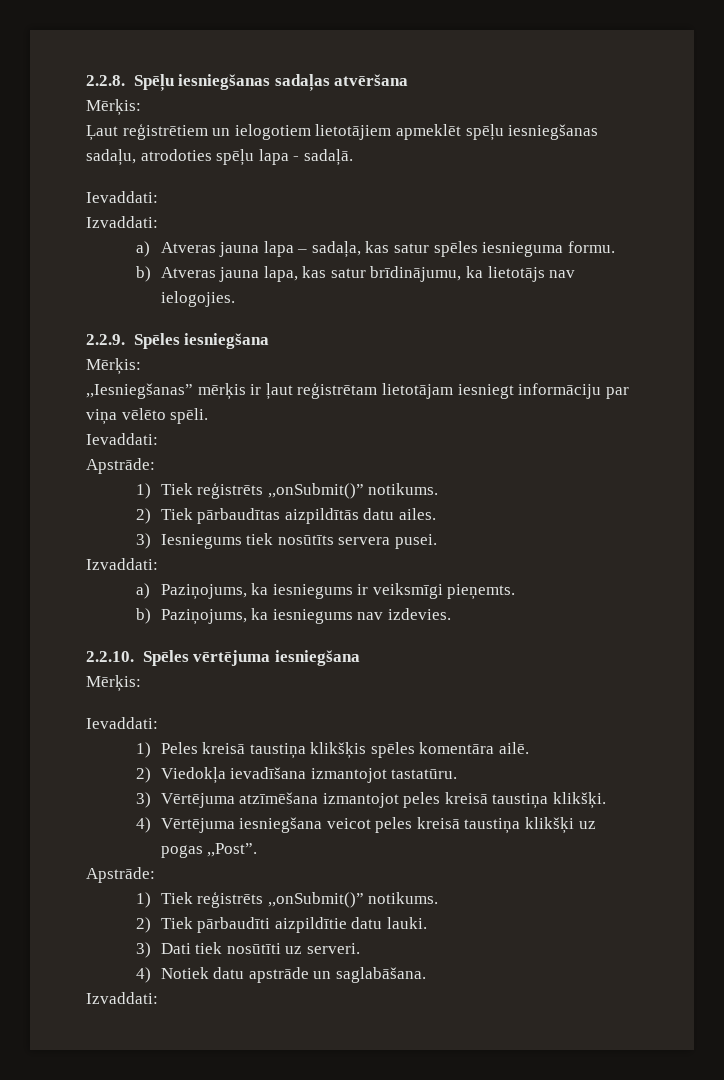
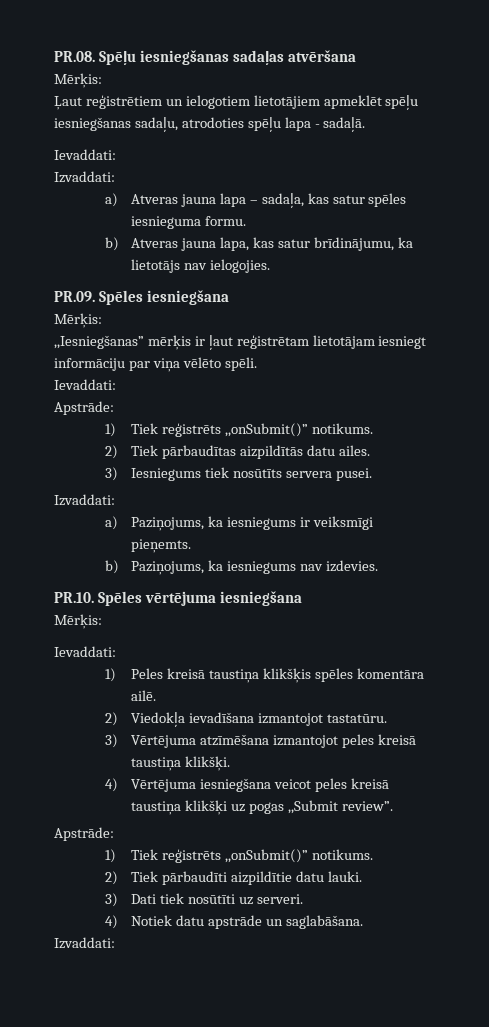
- 2.2.8. Spēļu iesniegšanas sadaļas atvēršana
+ PR.08. Spēļu iesniegšanas sadaļas atvēršana
- 2.2.9. Spēles iesniegšana
+ PR.09. Spēles iesniegšana
- 2.2.10. Spēles vērtējuma iesniegšana
+ PR.10. Spēles vērtējuma iesniegšana
- 4) Vērtējuma iesniegšana veicot peles kreisā taustiņa klikšķi uz pogas ,,Post”.
+ 4) Vērtējuma iesniegšana veicot peles kreisā taustiņa klikšķi uz pogas ,,Submit review”.

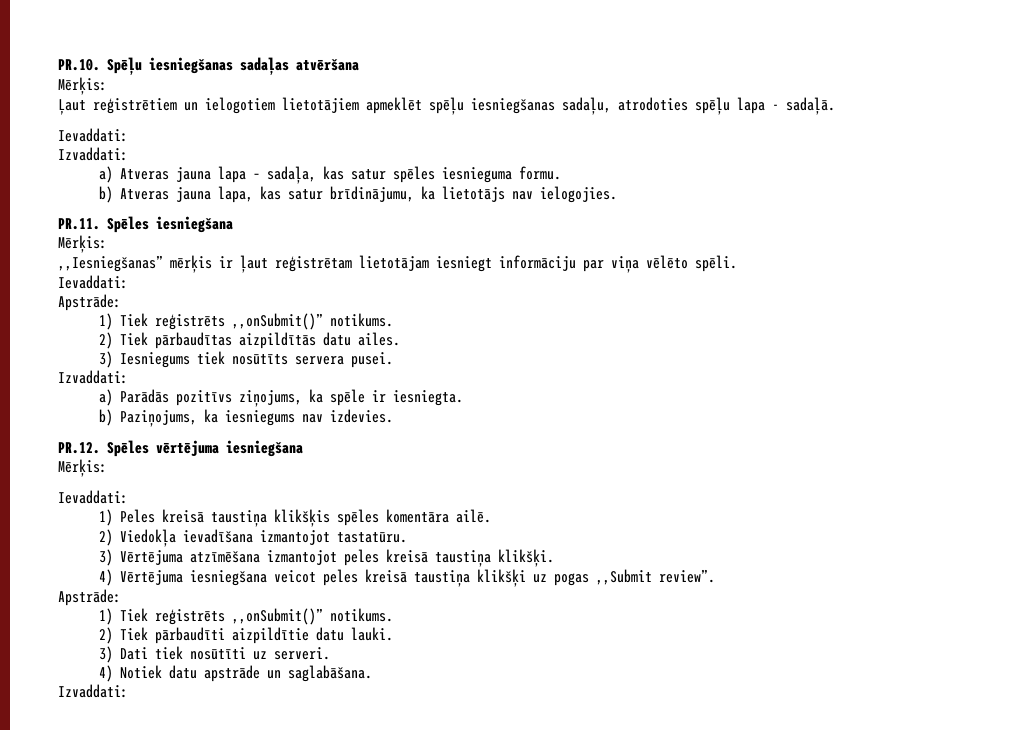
- PR.08. Spēļu iesniegšanas sadaļas atvēršana
+ PR.10. Spēļu iesniegšanas sadaļas atvēršana
- PR.09. Spēles iesniegšana
+ PR.11. Spēles iesniegšana
- a) Paziņojums, ka iesniegums ir veiksmīgi pieņemts.
+ a) Parādās pozitīvs ziņojums, ka spēle ir iesniegta.
- PR.10. Spēles vērtējuma iesniegšana
+ PR.12. Spēles vērtējuma iesniegšana

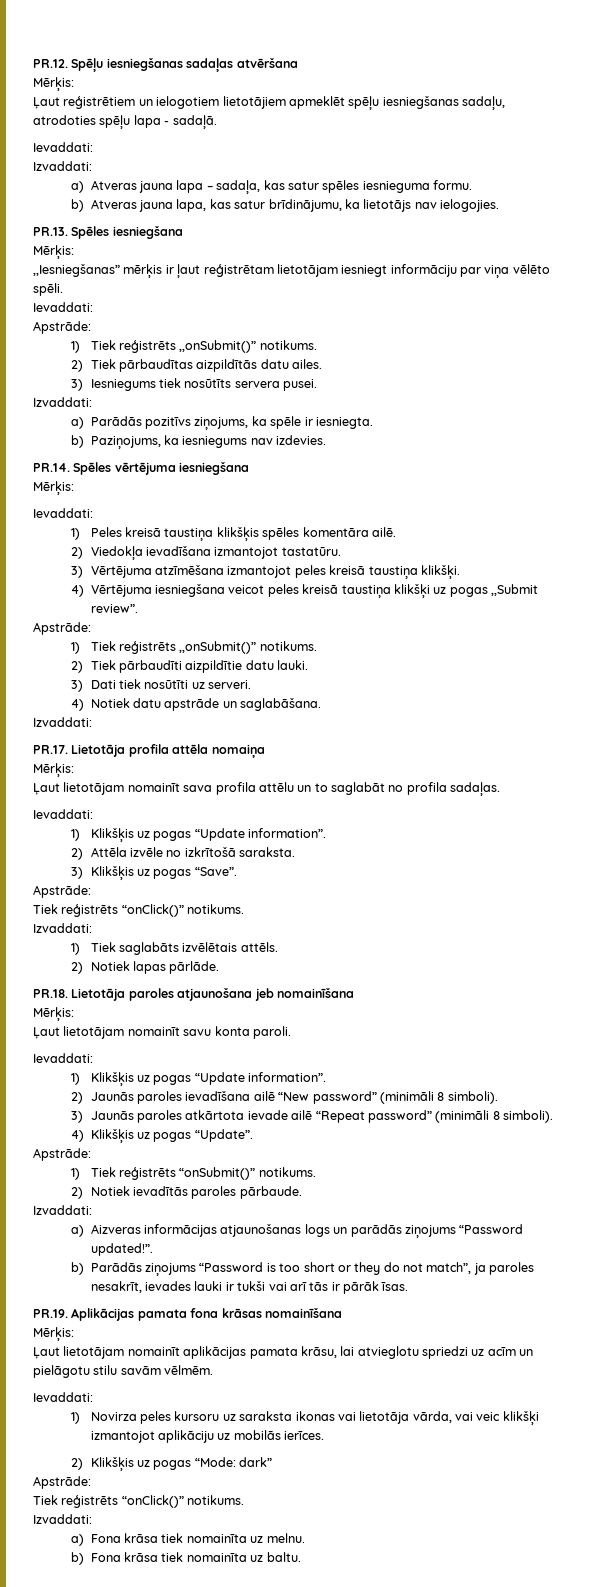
- PR.10. Spēļu iesniegšanas sadaļas atvēršana
+ PR.12. Spēļu iesniegšanas sadaļas atvēršana
- PR.11. Spēles iesniegšana
+ PR.13. Spēles iesniegšana
- PR.12. Spēles vērtējuma iesniegšana
+ PR.14. Spēles vērtējuma iesniegšana
+ PR.17. Lietotāja profila attēla nomaiņa
+ Mērķis:
+ Ļaut lietotājam nomainīt sava profila attēlu un to saglabāt no profila sadaļas.
+ Ievaddati:
+ 1) Klikšķis uz pogas “Update information”.
+ 2) Attēla izvēle no izkrītošā saraksta.
+ 3) Klikšķis uz pogas “Save”.
+ Apstrāde:
+ Tiek reģistrēts “onClick()” notikums.
+ Izvaddati:
+ 1) Tiek saglabāts izvēlētais attēls.
+ 2) Notiek lapas pārlāde.
+ PR.18. Lietotāja paroles atjaunošana jeb nomainīšana
+ Mērķis:
+ Ļaut lietotājam nomainīt savu konta paroli.
+ Ievaddati:
+ 1) Klikšķis uz pogas “Update information”.
+ 2) Jaunās paroles ievadīšana ailē “New password” (minimāli 8 simboli).
+ 3) Jaunās paroles atkārtota ievade ailē “Repeat password” (minimāli 8 simboli).
+ 4) Klikšķis uz pogas “Update”.
+ Apstrāde:
+ 1) Tiek reģistrēts “onSubmit()” notikums.
+ 2) Notiek ievadītās paroles pārbaude.
+ Izvaddati:
+ a) Aizveras informācijas atjaunošanas logs un parādās ziņojums “Password updated!”.
+ b) Parādās ziņojums “Password is too short or they do not match”, ja paroles nesakrīt, ievades lauki ir tukši vai arī tās ir pārāk īsas.
+ PR.19. Aplikācijas pamata fona krāsas nomainīšana
+ Mērķis:
+ Ļaut lietotājam nomainīt aplikācijas pamata krāsu, lai atvieglotu spriedzi uz acīm un pielāgotu stilu savām vēlmēm.
+ Ievaddati:
+ 1) Novirza peles kursoru uz saraksta ikonas vai lietotāja vārda, vai veic klikšķi izmantojot aplikāciju uz mobilās ierīces.
+ 2) Klikšķis uz pogas “Mode: dark”
+ Apstrāde:
+ Tiek reģistrēts “onClick()” notikums.
+ Izvaddati:
+ a) Fona krāsa tiek nomainīta uz melnu.
+ b) Fona krāsa tiek nomainīta uz baltu.

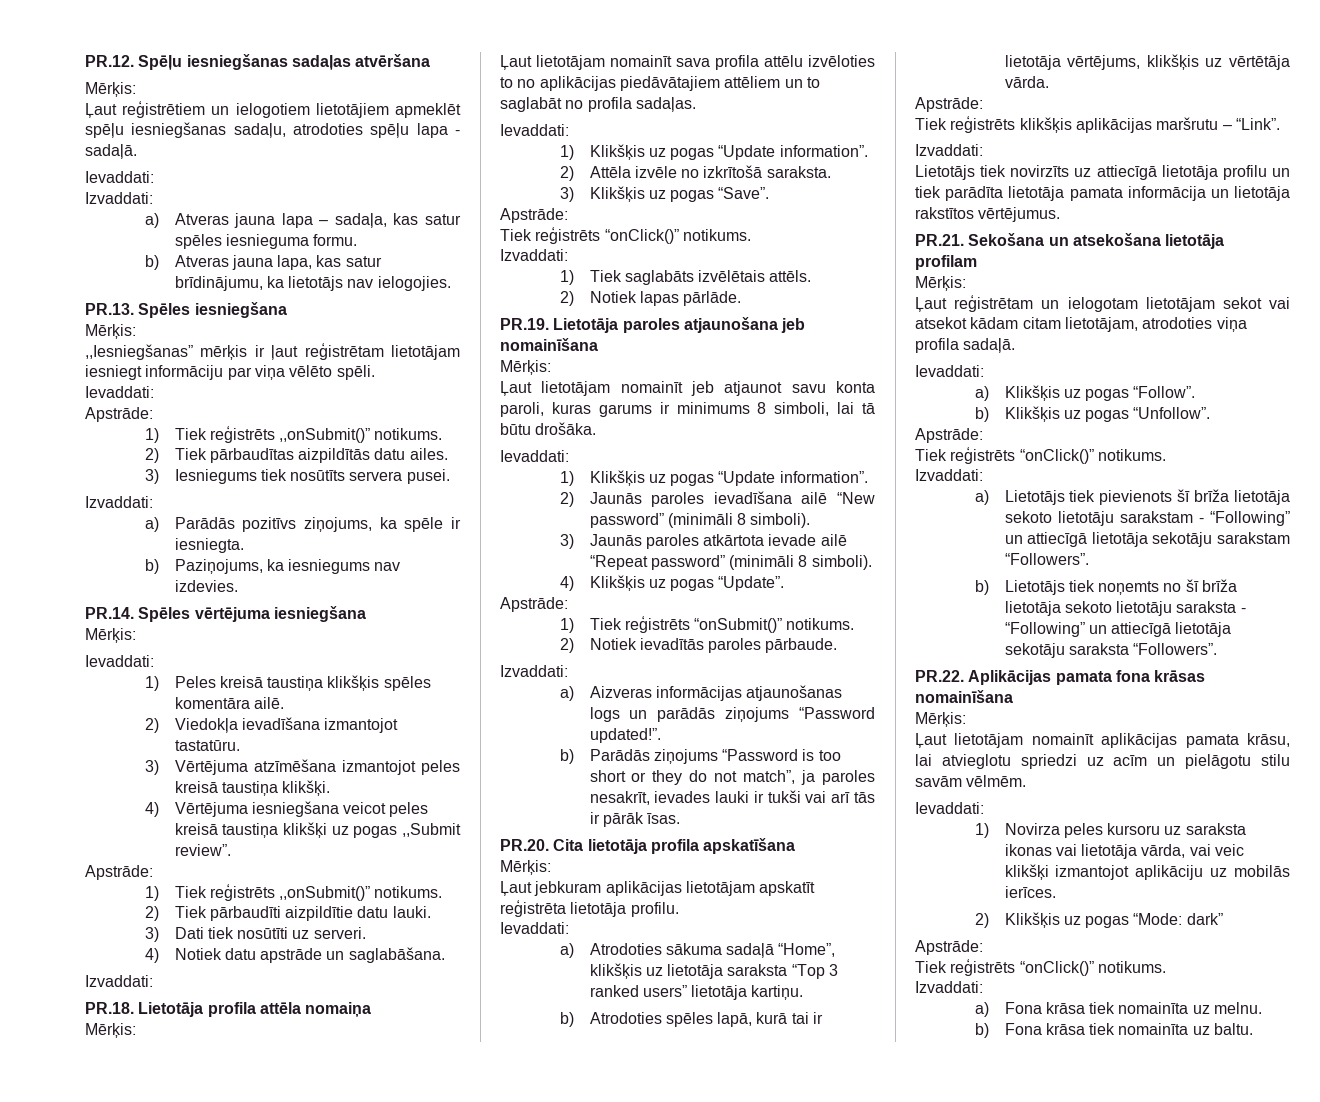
- PR.17. Lietotāja profila attēla nomaiņa
+ PR.18. Lietotāja profila attēla nomaiņa
- Ļaut lietotājam nomainīt sava profila attēlu un to saglabāt no profila sadaļas.
+ Ļaut lietotājam nomainīt sava profila attēlu izvēloties to no aplikācijas piedāvātajiem attēliem un to saglabāt no profila sadaļas.
- PR.18. Lietotāja paroles atjaunošana jeb nomainīšana
+ PR.19. Lietotāja paroles atjaunošana jeb nomainīšana
- Ļaut lietotājam nomainīt savu konta paroli.
+ Ļaut lietotājam nomainīt jeb atjaunot savu konta paroli, kuras garums ir minimums 8 simboli, lai tā būtu drošāka.
- PR.19. Aplikācijas pamata fona krāsas nomainīšana
+ PR.20. Cita lietotāja profila apskatīšana
+ Mērķis:
+ Ļaut jebkuram aplikācijas lietotājam apskatīt reģistrēta lietotāja profilu.
+ Ievaddati:
+ a) Atrodoties sākuma sadaļā “Home”, klikšķis uz lietotāja saraksta “Top 3 ranked users” lietotāja kartiņu.
+ b) Atrodoties spēles lapā, kurā tai ir lietotāja vērtējums, klikšķis uz vērtētāja vārda.
+ Apstrāde:
+ Tiek reģistrēts klikšķis aplikācijas maršrutu – “Link”.
+ Izvaddati:
+ Lietotājs tiek novirzīts uz attiecīgā lietotāja profilu un tiek parādīta lietotāja pamata informācija un lietotāja rakstītos vērtējumus.
+ PR.21. Sekošana un atsekošana lietotāja profilam
+ Mērķis:
+ Ļaut reģistrētam un ielogotam lietotājam sekot vai atsekot kādam citam lietotājam, atrodoties viņa profila sadaļā.
+ Ievaddati:
+ a) Klikšķis uz pogas “Follow”.
+ b) Klikšķis uz pogas “Unfollow”.
+ Apstrāde:
+ Tiek reģistrēts “onClick()” notikums.
+ Izvaddati:
+ a) Lietotājs tiek pievienots šī brīža lietotāja sekoto lietotāju sarakstam - “Following” un attiecīgā lietotāja sekotāju sarakstam “Followers”.
+ b) Lietotājs tiek noņemts no šī brīža lietotāja sekoto lietotāju saraksta - “Following” un attiecīgā lietotāja sekotāju saraksta “Followers”.
+ PR.22. Aplikācijas pamata fona krāsas nomainīšana

